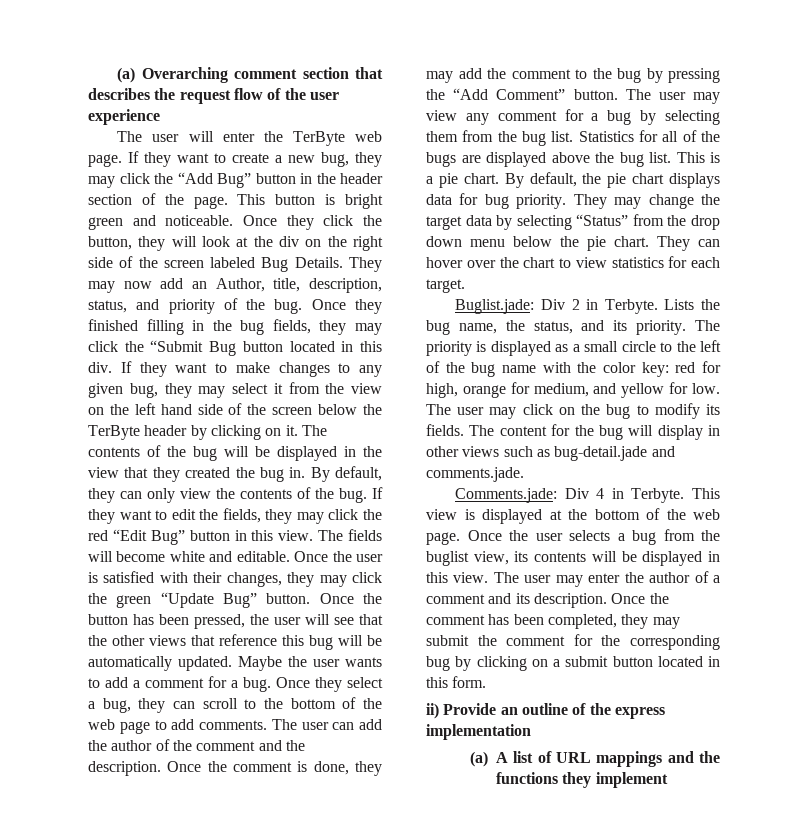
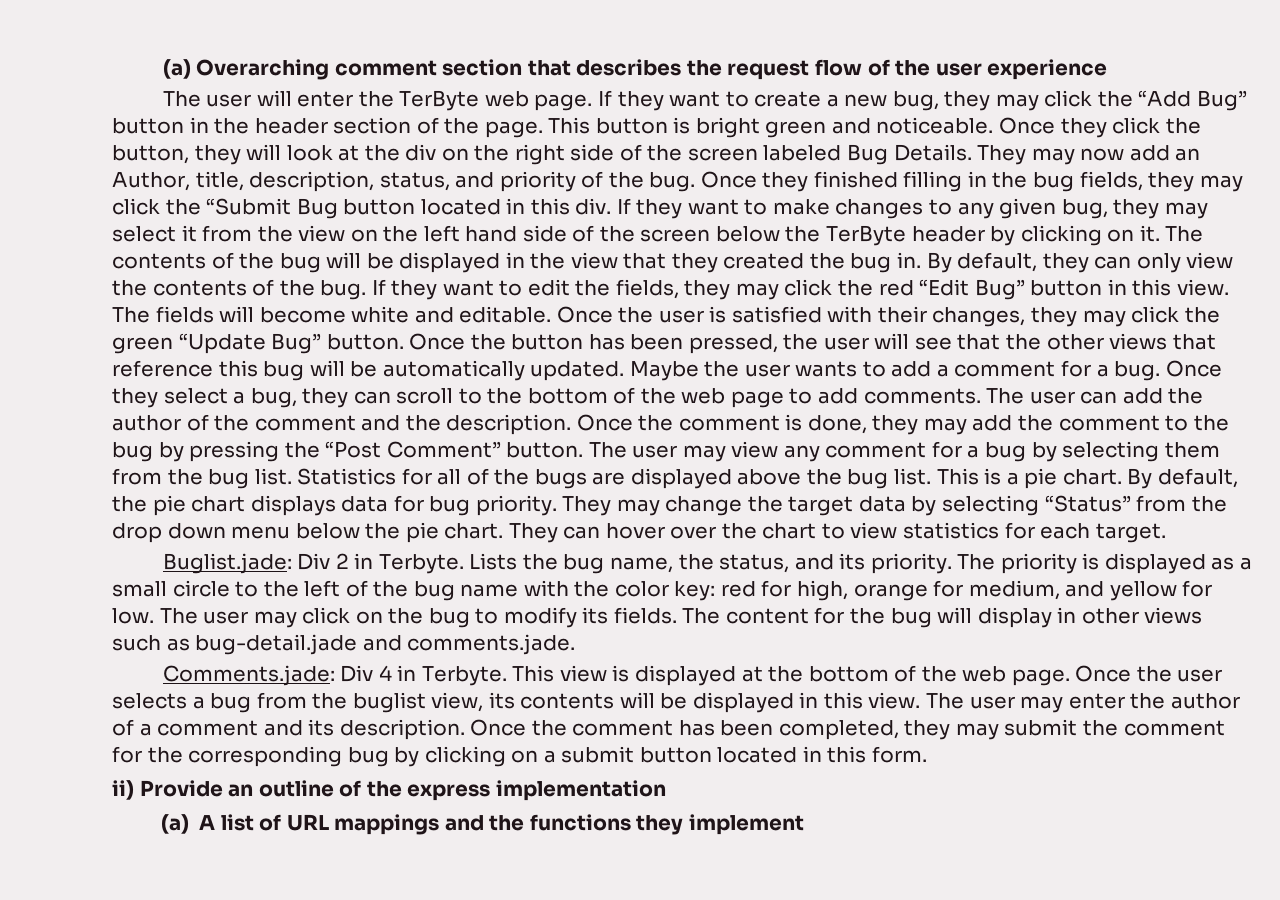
- Once the comment is done, they may add the comment to the bug by pressing the “Add Comment” button.
+ Once the comment is done, they may add the comment to the bug by pressing the “Post Comment” button.

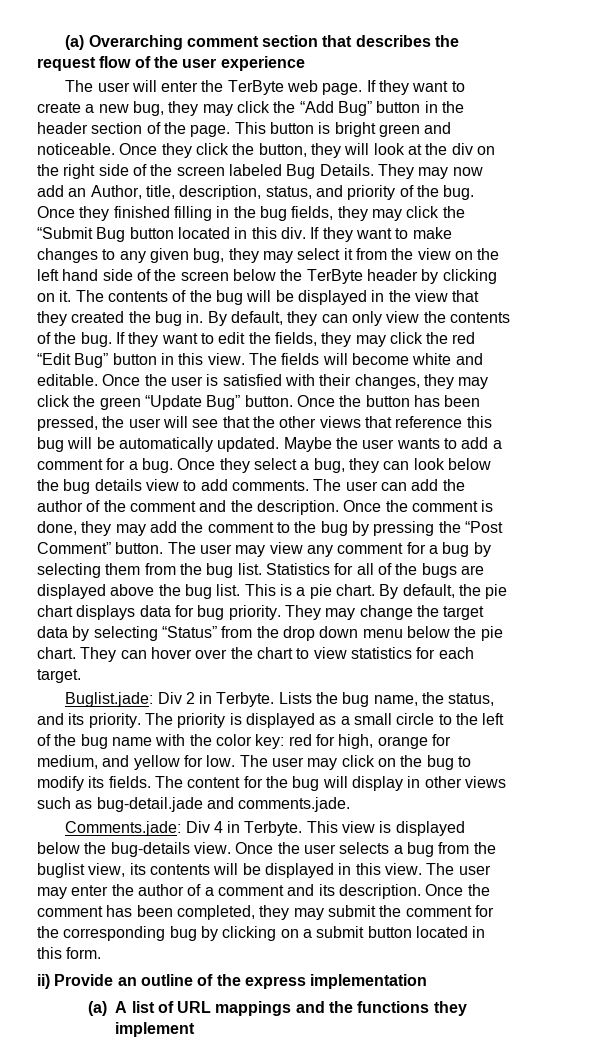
- Once they select a bug, they can scroll to the bottom of the web page to add comments.
+ Once they select a bug, they can look below the bug details view to add comments.
- This view is displayed at the bottom of the web page.
+ This view is displayed below the bug-details view.

